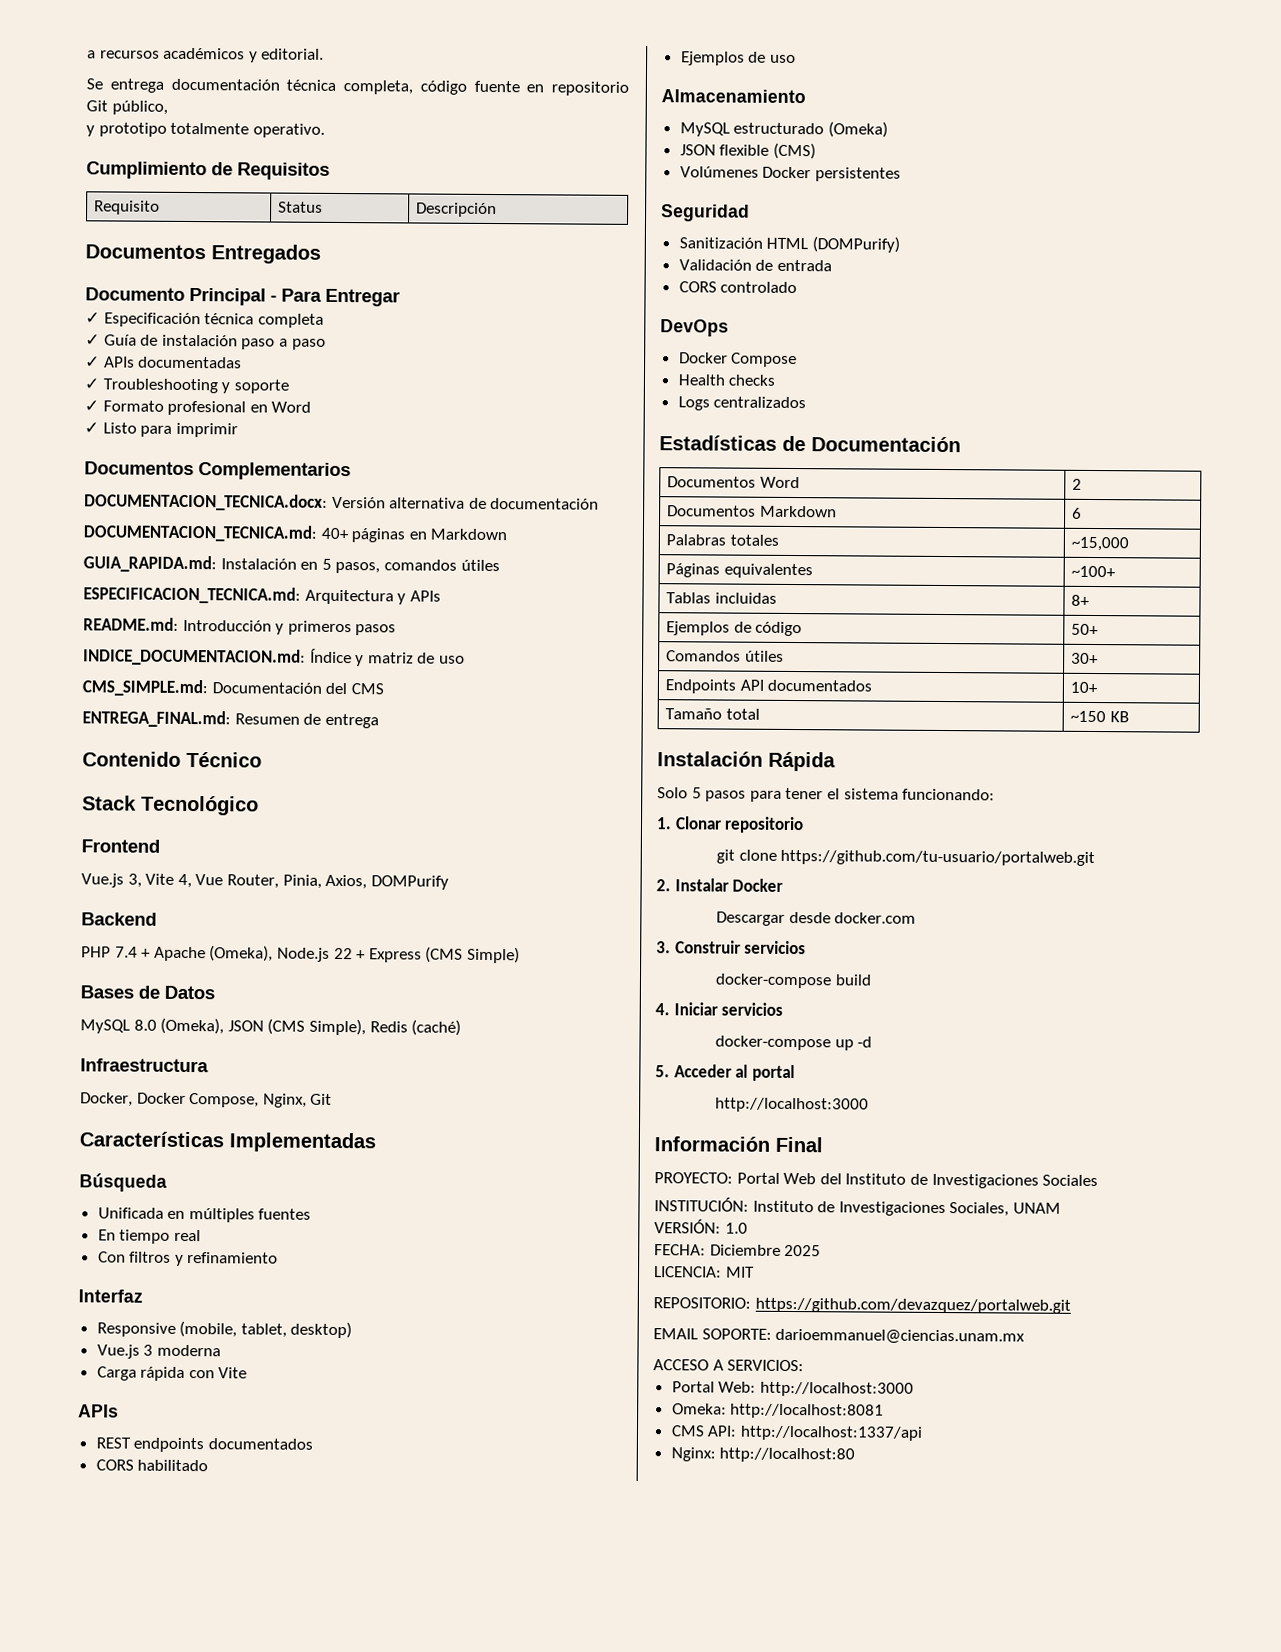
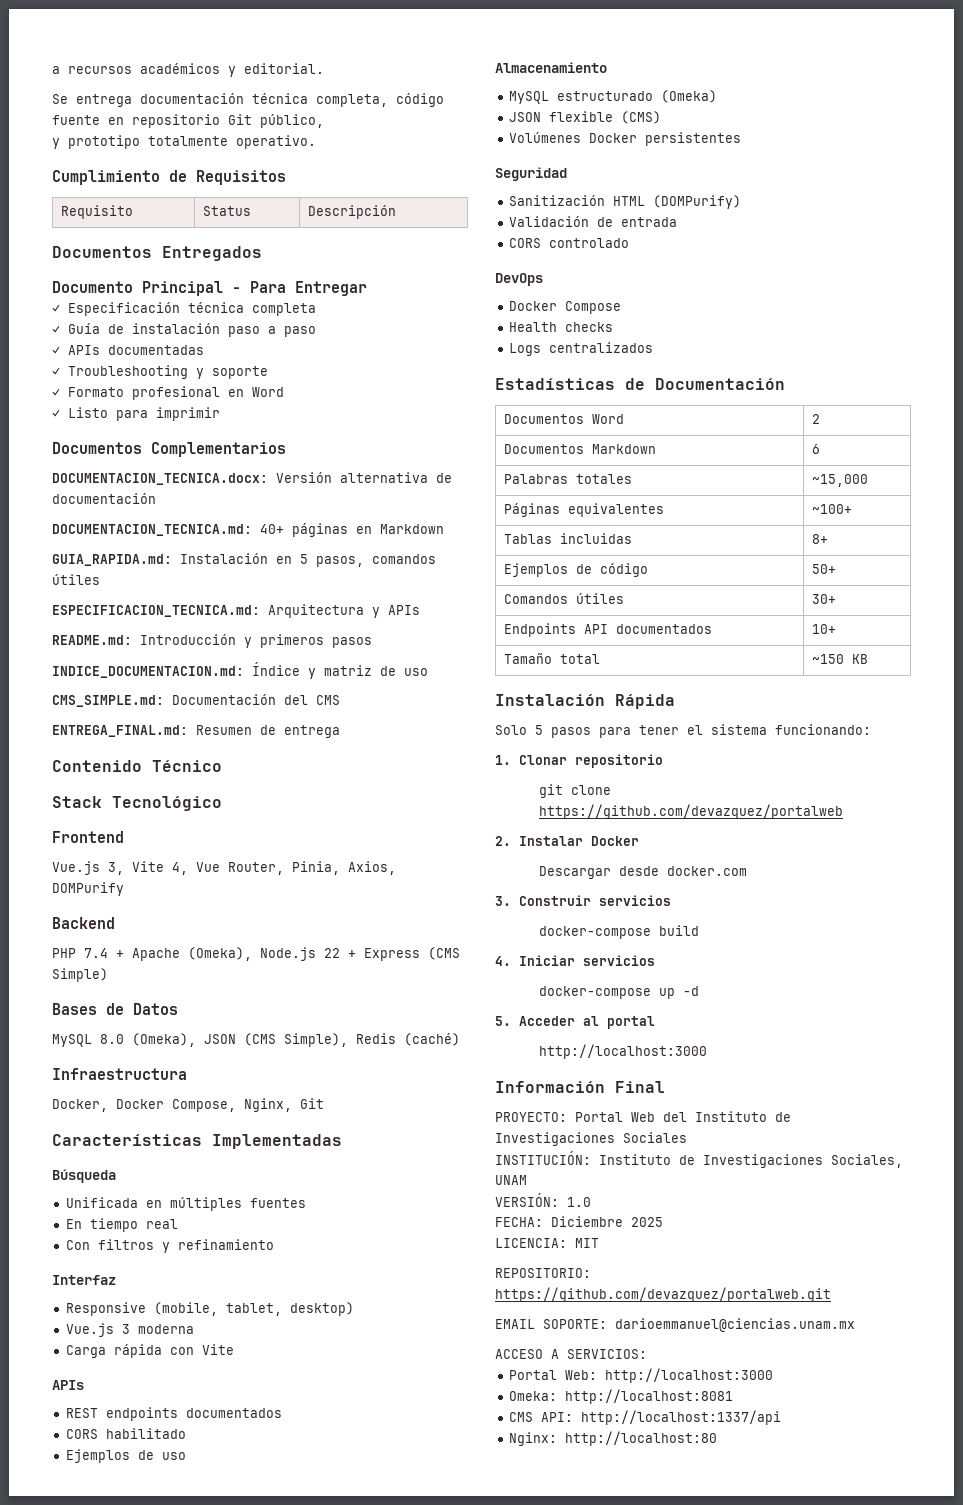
- git clone https://github.com/tu-usuario/portalweb.git
+ git clone https://github.com/devazquez/portalweb

